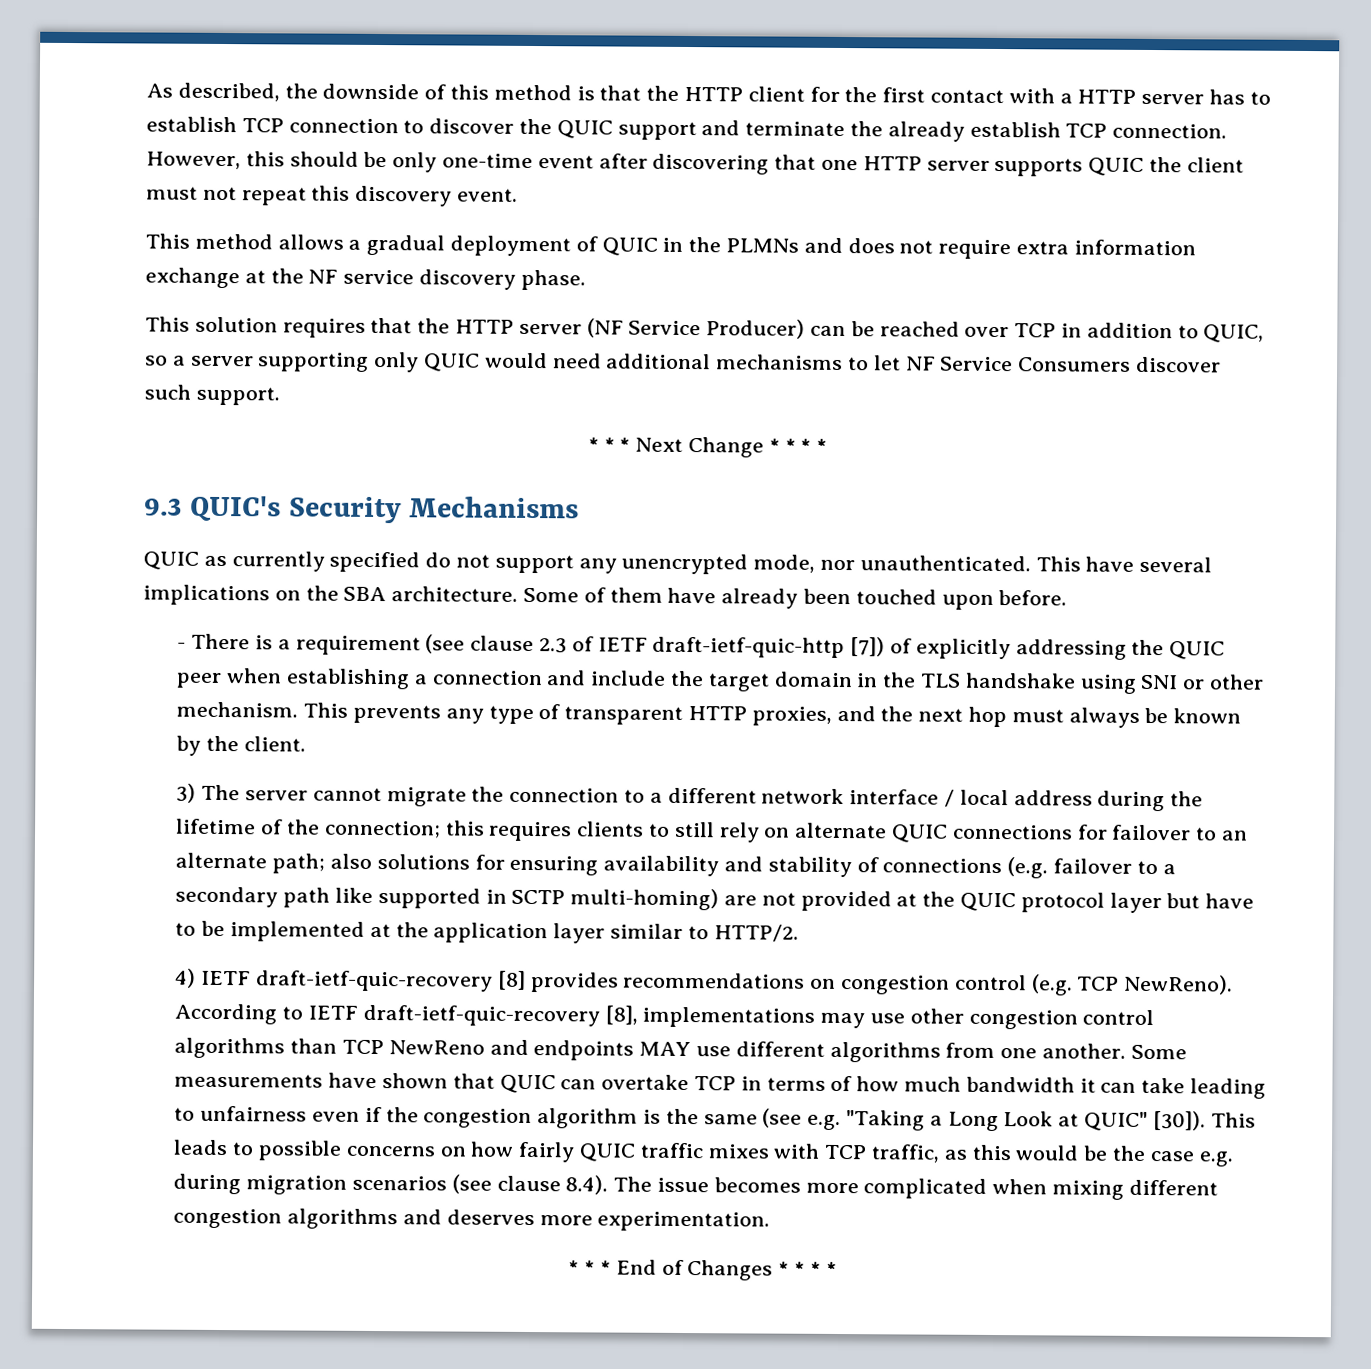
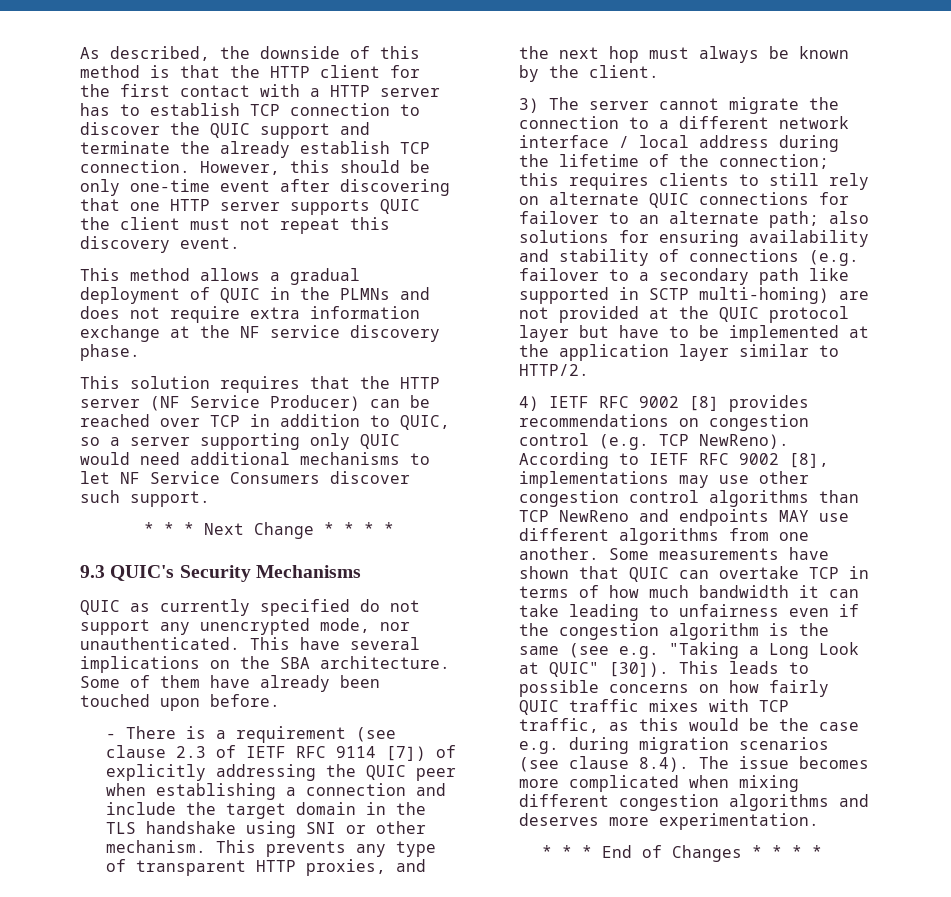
- - There is a requirement (see clause 2.3 of IETF draft-ietf-quic-http [7]) of explicitly addressing the QUIC peer when establishing a connection and include the target domain in the TLS handshake using SNI or other mechanism.
+ - There is a requirement (see clause 2.3 of IETF RFC 9114 [7]) of explicitly addressing the QUIC peer when establishing a connection and include the target domain in the TLS handshake using SNI or other mechanism.
- 4) IETF draft-ietf-quic-recovery [8] provides recommendations on congestion control (e.g. TCP NewReno).
+ 4) IETF RFC 9002 [8] provides recommendations on congestion control (e.g. TCP NewReno).
- According to IETF draft-ietf-quic-recovery [8], implementations may use other congestion control algorithms than TCP NewReno and endpoints MAY use different algorithms from one another.
+ According to IETF RFC 9002 [8], implementations may use other congestion control algorithms than TCP NewReno and endpoints MAY use different algorithms from one another.

